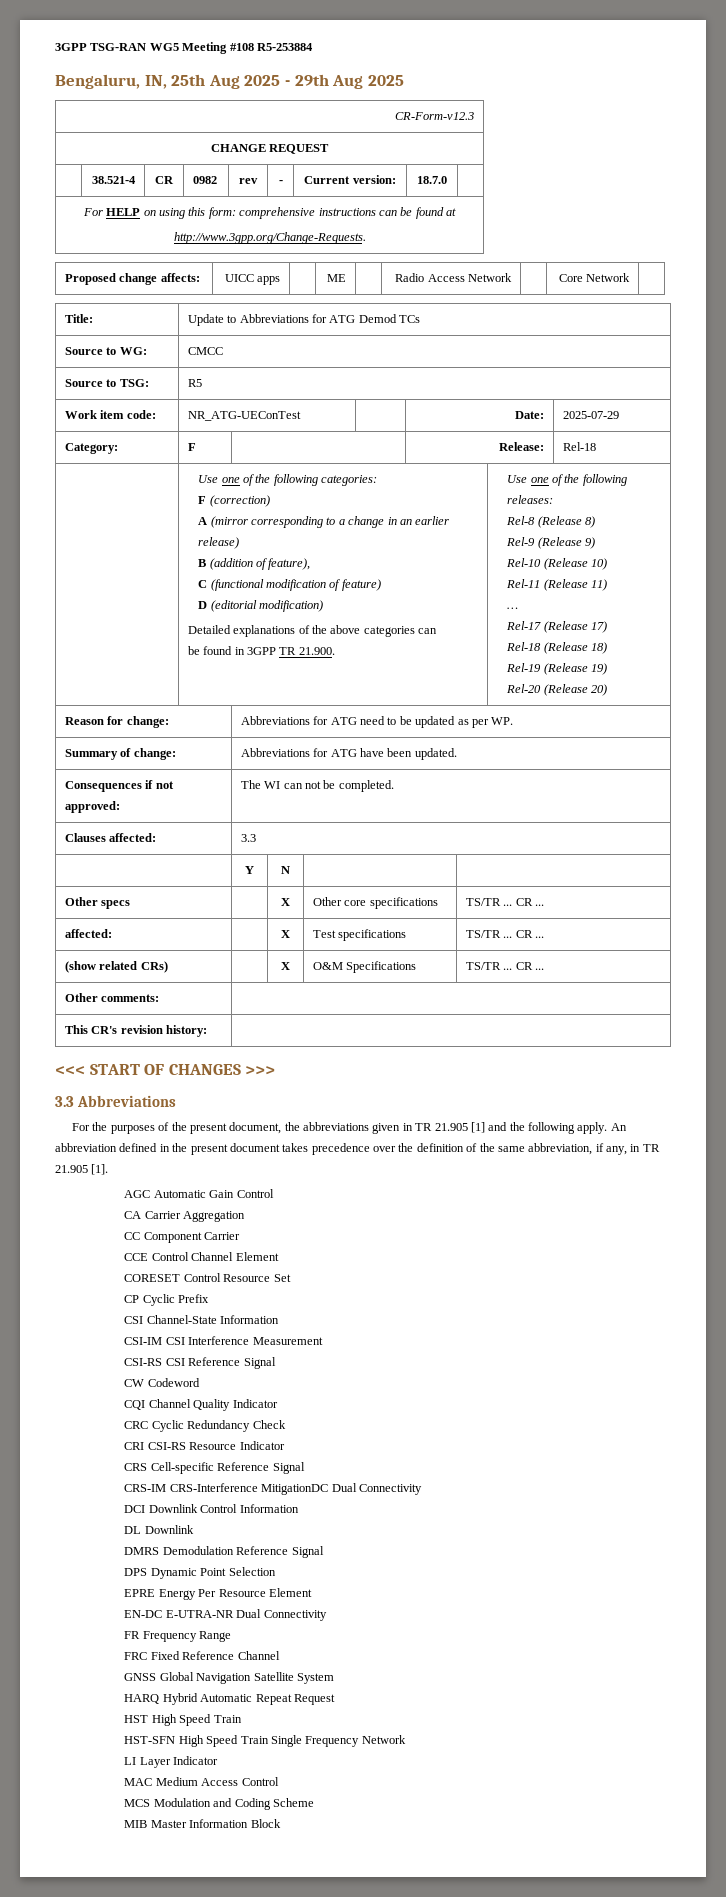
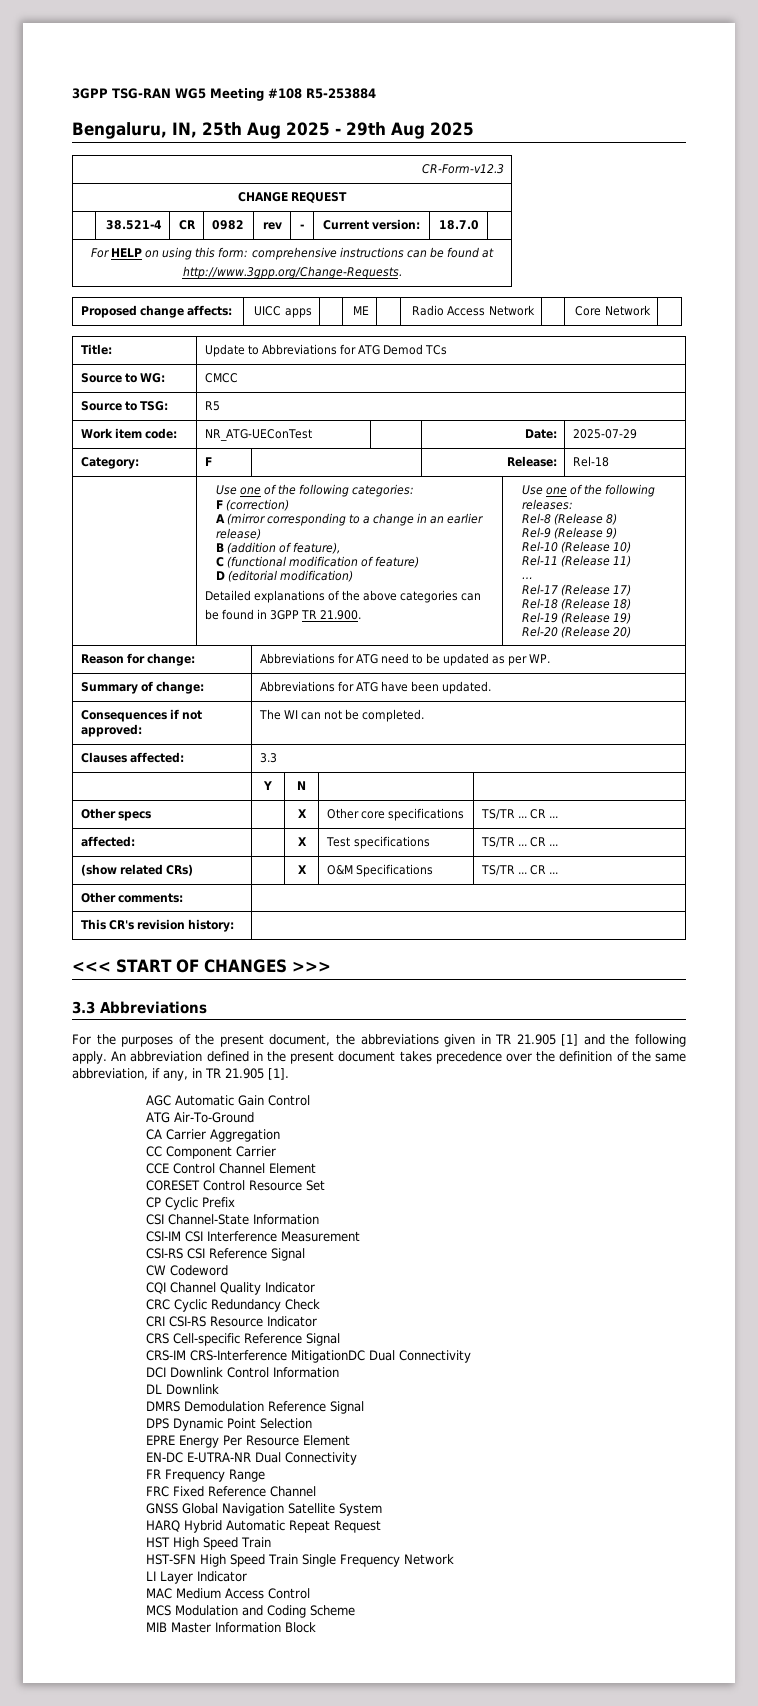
+ ATG Air-To-Ground

